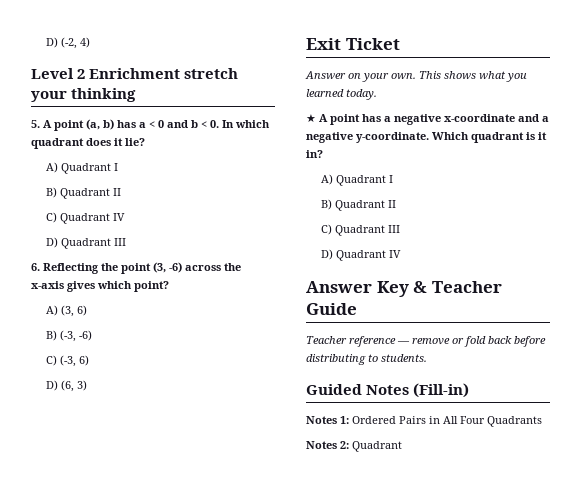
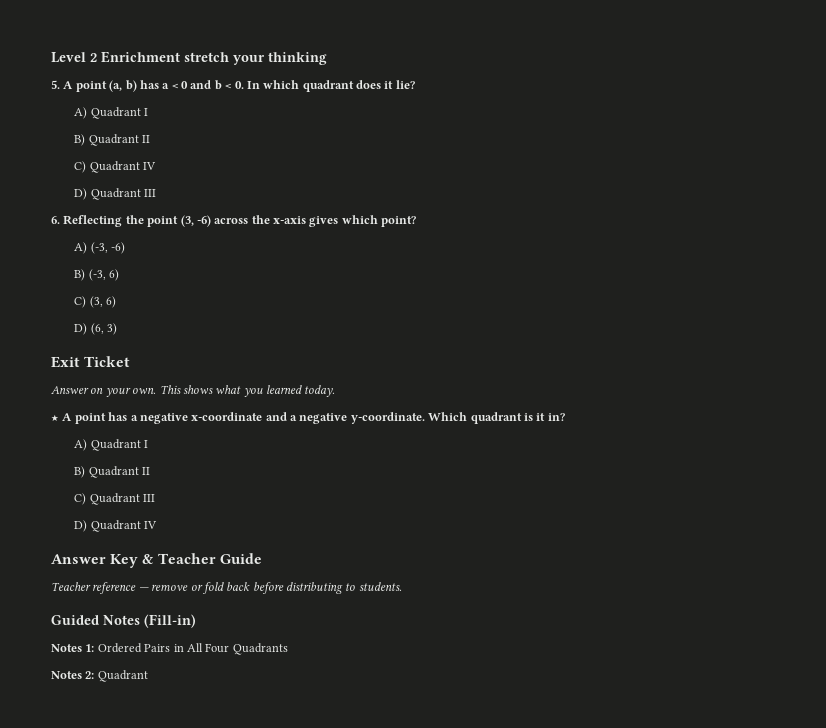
- D) (-2, 4)
- A) (3, 6)
+ A) (-3, -6)
- B) (-3, -6)
- C) (-3, 6)
+ B) (-3, 6)
+ C) (3, 6)

